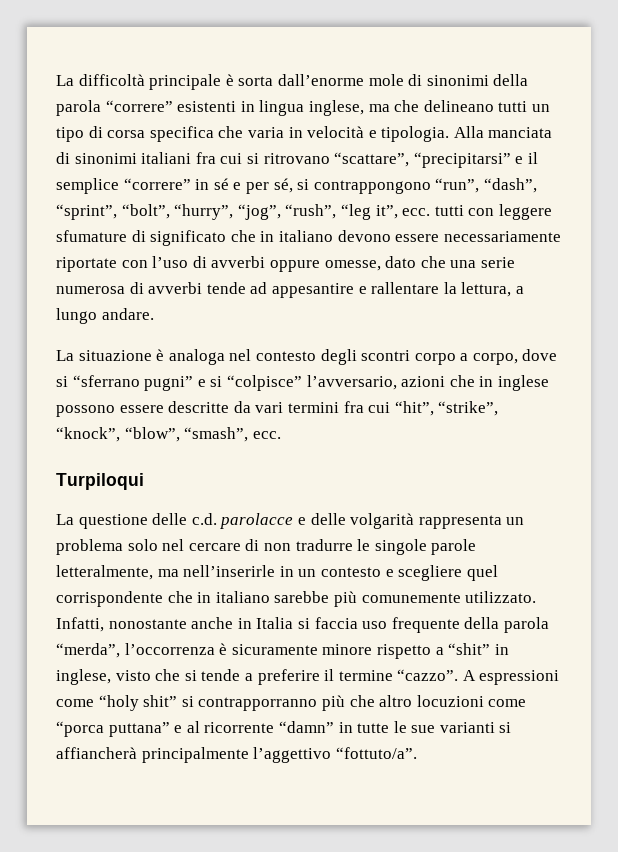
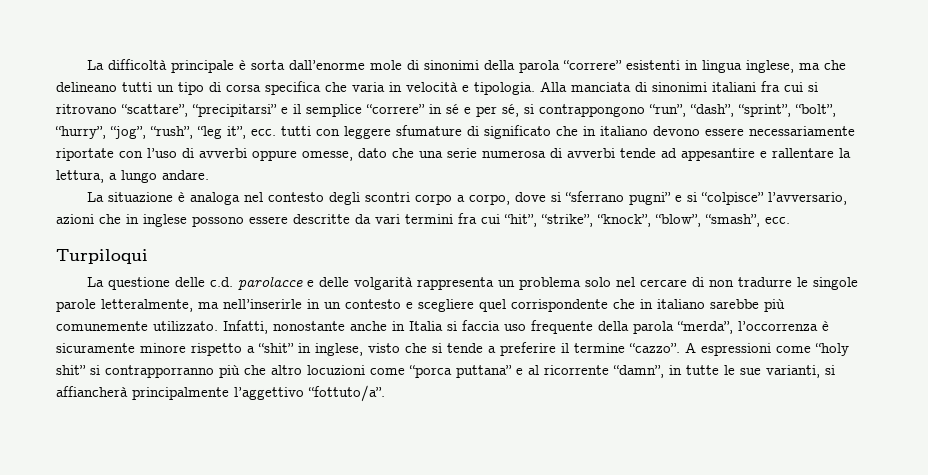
- A espressioni come “holy shit” si contrapporranno più che altro locuzioni come “porca puttana” e al ricorrente “damn” in tutte le sue varianti si affiancherà principalmente l’aggettivo “fottuto/a”.
+ A espressioni come “holy shit” si contrapporranno più che altro locuzioni come “porca puttana” e al ricorrente “damn”, in tutte le sue varianti, si affiancherà principalmente l’aggettivo “fottuto/a”.

